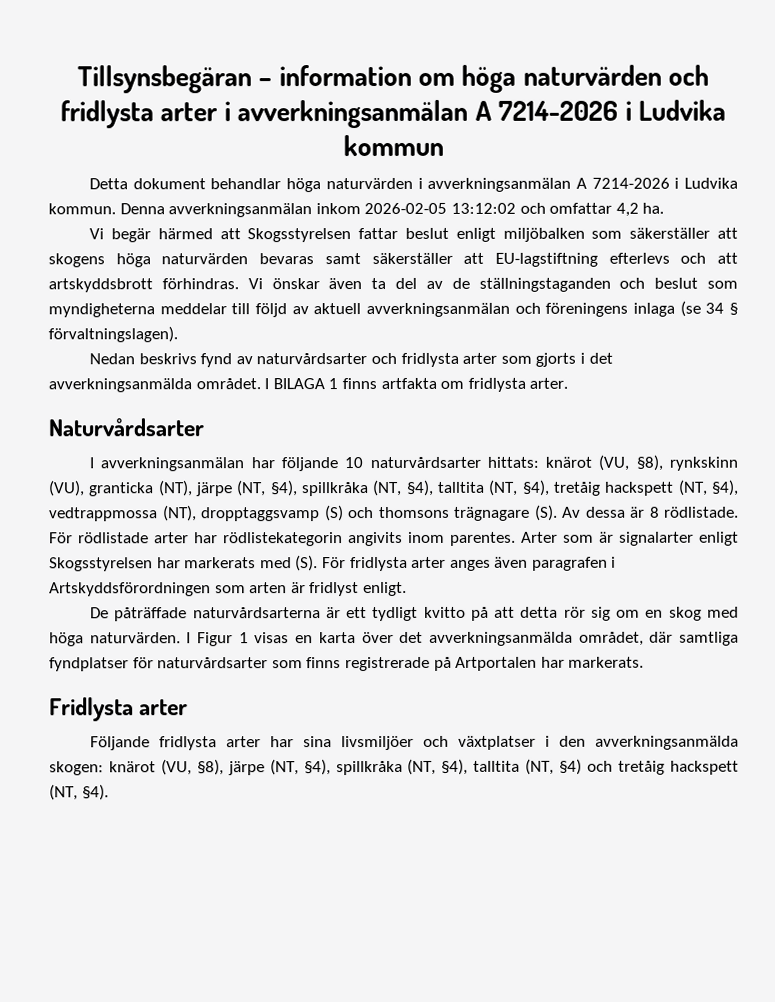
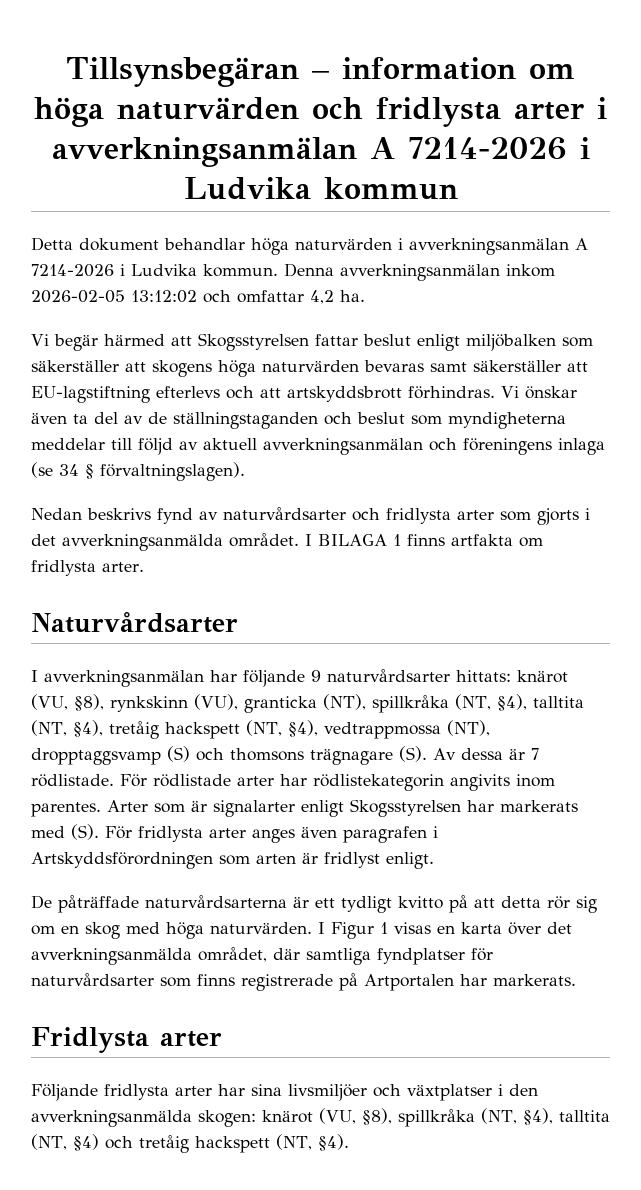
- I avverkningsanmälan har följande 10 naturvårdsarter hittats: knärot (VU, §8), rynkskinn (VU), granticka (NT), järpe (NT, §4), spillkråka (NT, §4), talltita (NT, §4), tretåig hackspett (NT, §4), vedtrappmossa (NT), dropptaggsvamp (S) och thomsons trägnagare (S). Av dessa är 8 rödlistade.
+ I avverkningsanmälan har följande 9 naturvårdsarter hittats: knärot (VU, §8), rynkskinn (VU), granticka (NT), spillkråka (NT, §4), talltita (NT, §4), tretåig hackspett (NT, §4), vedtrappmossa (NT), dropptaggsvamp (S) och thomsons trägnagare (S). Av dessa är 7 rödlistade.
- Följande fridlysta arter har sina livsmiljöer och växtplatser i den avverkningsanmälda skogen: knärot (VU, §8), järpe (NT, §4), spillkråka (NT, §4), talltita (NT, §4) och tretåig hackspett (NT, §4).
+ Följande fridlysta arter har sina livsmiljöer och växtplatser i den avverkningsanmälda skogen: knärot (VU, §8), spillkråka (NT, §4), talltita (NT, §4) och tretåig hackspett (NT, §4).

